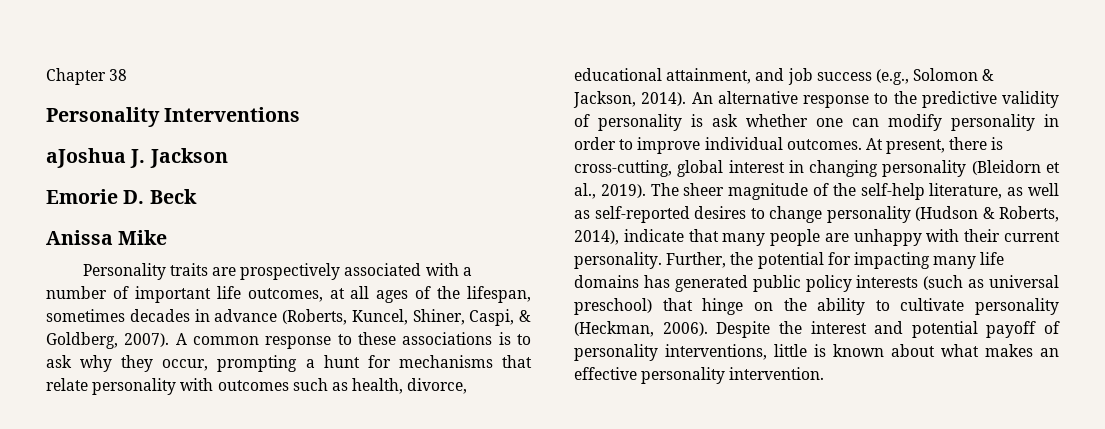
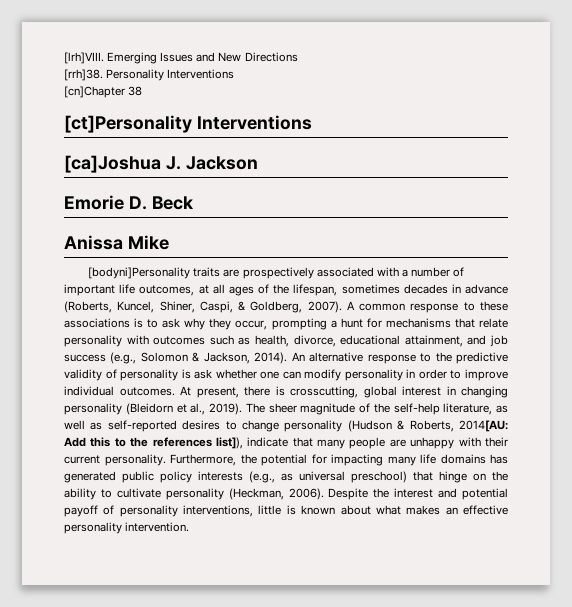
- Chapter 38
- Personality Interventions
- aJoshua J. Jackson
+ [lrh]VIII. Emerging Issues and New Directions
+ [rrh]38. Personality Interventions
+ [cn]Chapter 38
+ [ct]Personality Interventions
+ [ca]Joshua J. Jackson
- Personality traits are prospectively associated with a number of important life outcomes, at all ages of the lifespan, sometimes decades in advance (Roberts, Kuncel, Shiner, Caspi, & Goldberg, 2007).
+ [bodyni]Personality traits are prospectively associated with a number of important life outcomes, at all ages of the lifespan, sometimes decades in advance (Roberts, Kuncel, Shiner, Caspi, & Goldberg, 2007).
- At present, there is cross-cutting, global interest in changing personality (Bleidorn et al., 2019).
+ At present, there is crosscutting, global interest in changing personality (Bleidorn et al., 2019).
- The sheer magnitude of the self-help literature, as well as self-reported desires to change personality (Hudson & Roberts, 2014), indicate that many people are unhappy with their current personality.
+ The sheer magnitude of the self-help literature, as well as self-reported desires to change personality (Hudson & Roberts, 2014[AU: Add this to the references list]), indicate that many people are unhappy with their current personality.
- Further, the potential for impacting many life domains has generated public policy interests (such as universal preschool) that hinge on the ability to cultivate personality (Heckman, 2006).
+ Furthermore, the potential for impacting many life domains has generated public policy interests (e.g., as universal preschool) that hinge on the ability to cultivate personality (Heckman, 2006).

